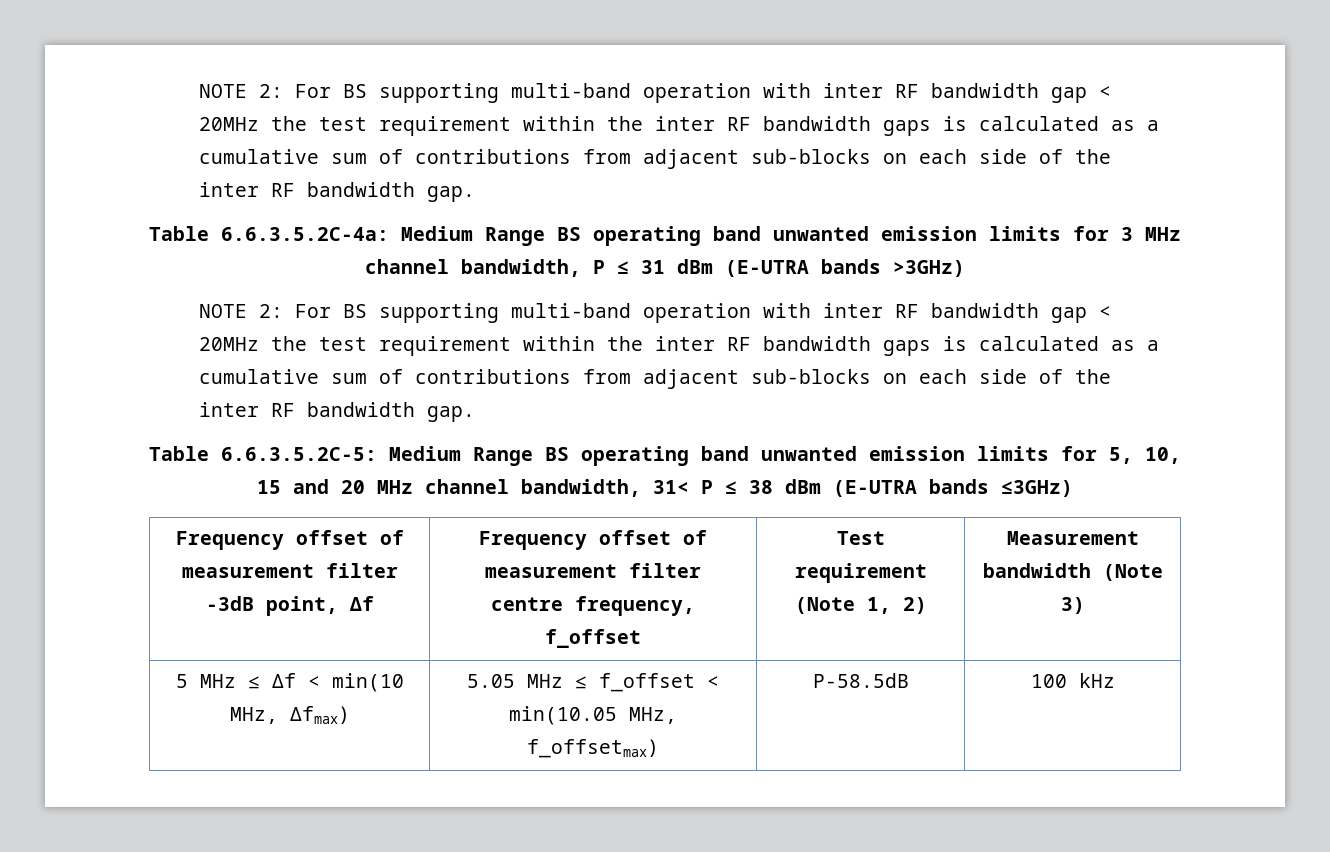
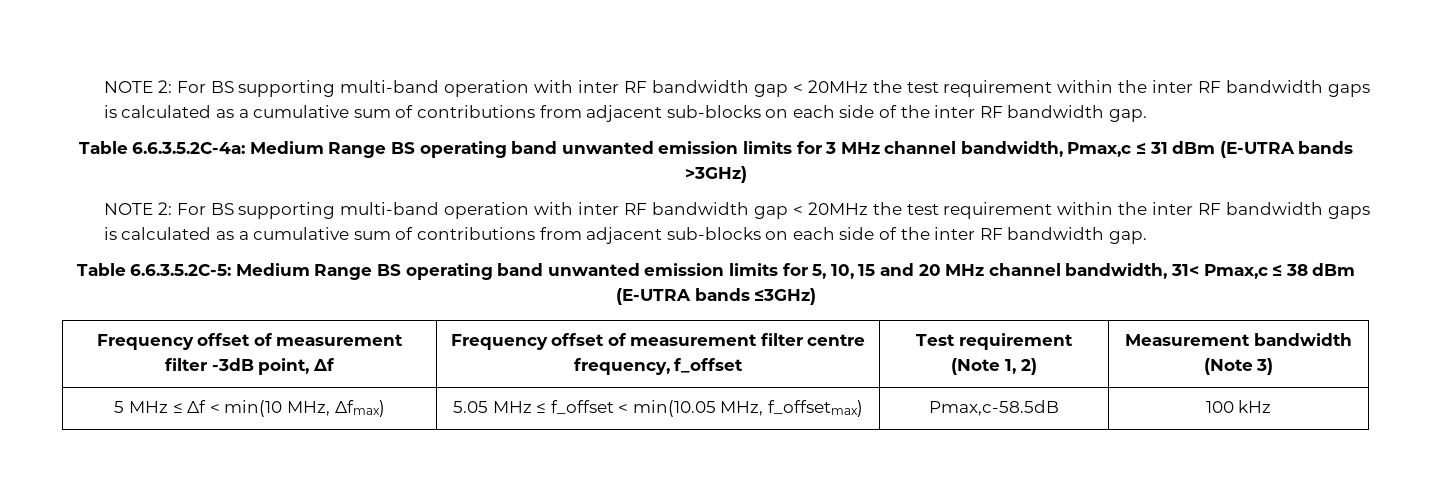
- Table 6.6.3.5.2C-4a: Medium Range BS operating band unwanted emission limits for 3 MHz channel bandwidth, P ≤ 31 dBm (E-UTRA bands >3GHz)
+ Table 6.6.3.5.2C-4a: Medium Range BS operating band unwanted emission limits for 3 MHz channel bandwidth, Pmax,c ≤ 31 dBm (E-UTRA bands >3GHz)
- Table 6.6.3.5.2C-5: Medium Range BS operating band unwanted emission limits for 5, 10, 15 and 20 MHz channel bandwidth, 31< P ≤ 38 dBm (E-UTRA bands ≤3GHz)
+ Table 6.6.3.5.2C-5: Medium Range BS operating band unwanted emission limits for 5, 10, 15 and 20 MHz channel bandwidth, 31< Pmax,c ≤ 38 dBm (E-UTRA bands ≤3GHz)
- 5 MHz ≤ Δf < min(10 MHz, Δfmax) | 5.05 MHz ≤ f_offset < min(10.05 MHz, f_offsetmax) | P-58.5dB | 100 kHz
+ 5 MHz ≤ Δf < min(10 MHz, Δfmax) | 5.05 MHz ≤ f_offset < min(10.05 MHz, f_offsetmax) | Pmax,c-58.5dB | 100 kHz

